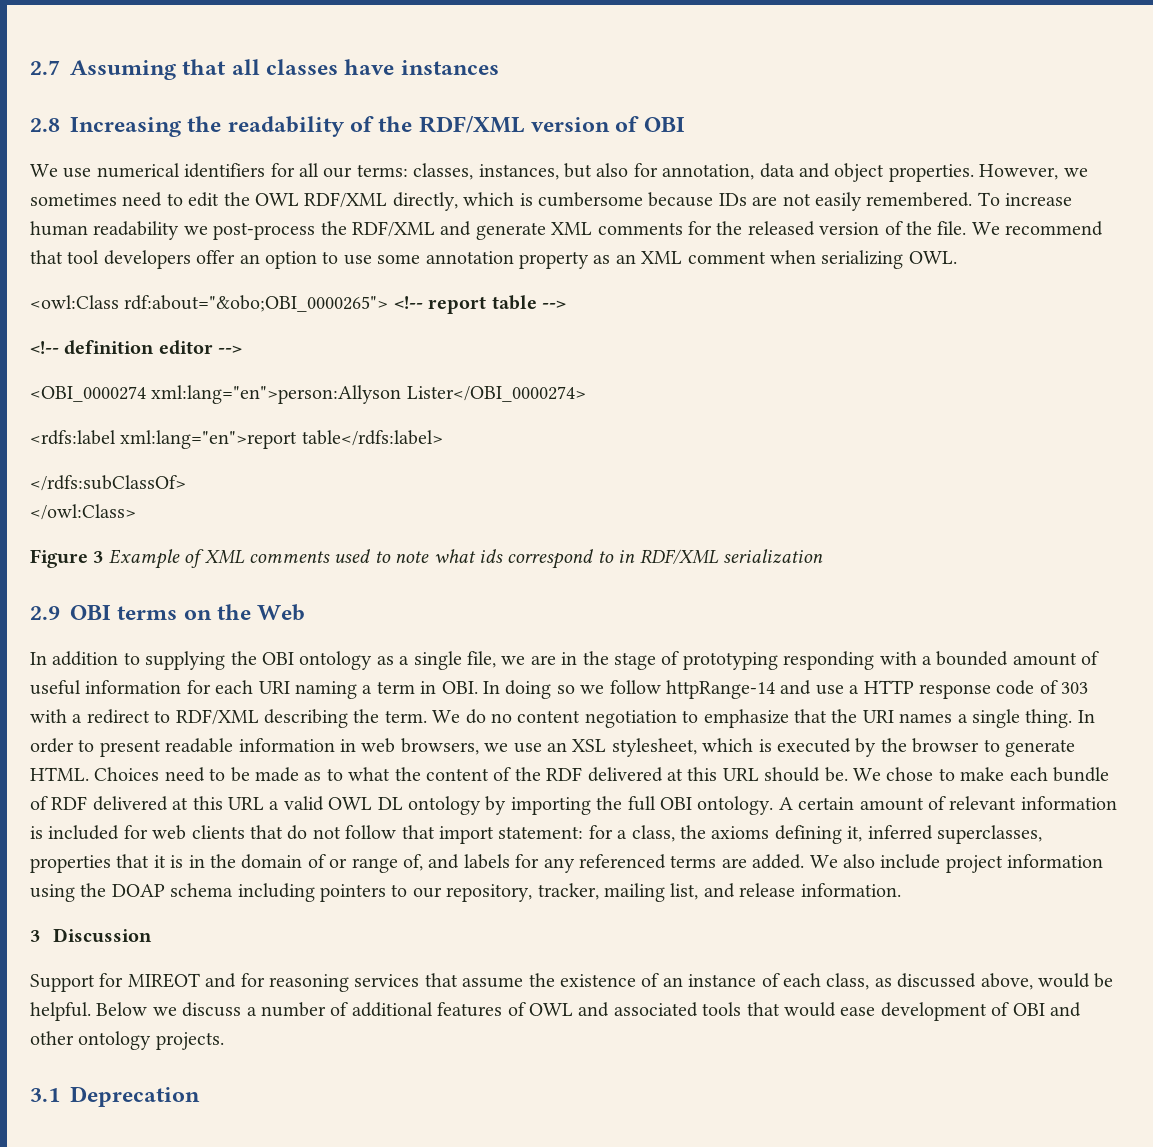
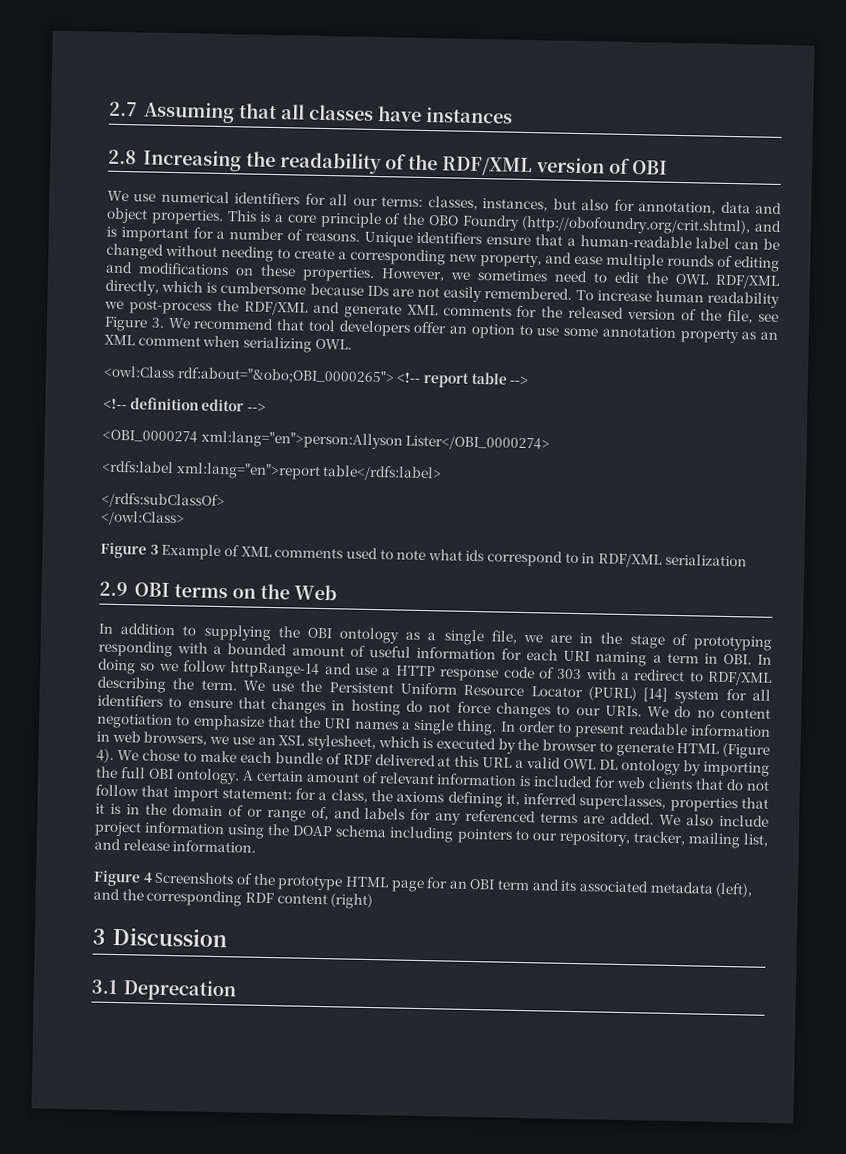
+ This is a core principle of the OBO Foundry (http://obofoundry.org/crit.shtml), and is important for a number of reasons. Unique identifiers ensure that a human-readable label can be changed without needing to create a corresponding new property, and ease multiple rounds of editing and modifications on these properties.
- To increase human readability we post-process the RDF/XML and generate XML comments for the released version of the file. We recommend that tool developers offer an option to use some annotation property as an XML comment when serializing OWL.
+ To increase human readability we post-process the RDF/XML and generate XML comments for the released version of the file, see Figure 3. We recommend that tool developers offer an option to use some annotation property as an XML comment when serializing OWL.
- We do no content negotiation to emphasize that the URI names a single thing.
+ We use the Persistent Uniform Resource Locator (PURL) [14] system for all identifiers to ensure that changes in hosting do not force changes to our URIs. We do no content negotiation to emphasize that the URI names a single thing.
- In order to present readable information in web browsers, we use an XSL stylesheet, which is executed by the browser to generate HTML. Choices need to be made as to what the content of the RDF delivered at this URL should be.
+ In order to present readable information in web browsers, we use an XSL stylesheet, which is executed by the browser to generate HTML (Figure 4).
+ Figure 4 Screenshots of the prototype HTML page for an OBI term and its associated metadata (left), and the corresponding RDF content (right)
  3 Discussion
- Support for MIREOT and for reasoning services that assume the existence of an instance of each class, as discussed above, would be helpful. Below we discuss a number of additional features of OWL and associated tools that would ease development of OBI and other ontology projects.

